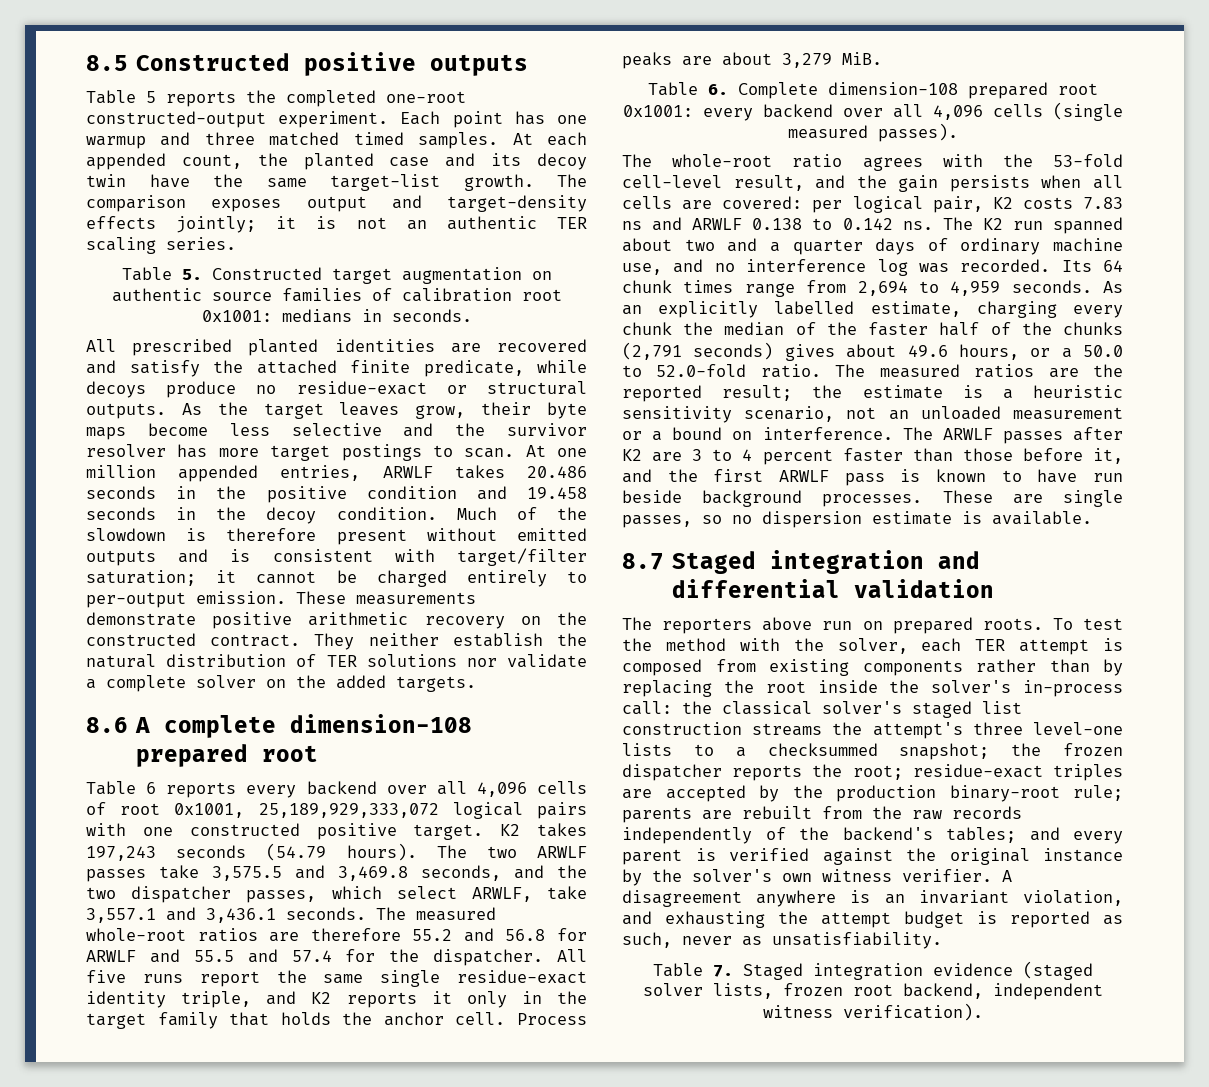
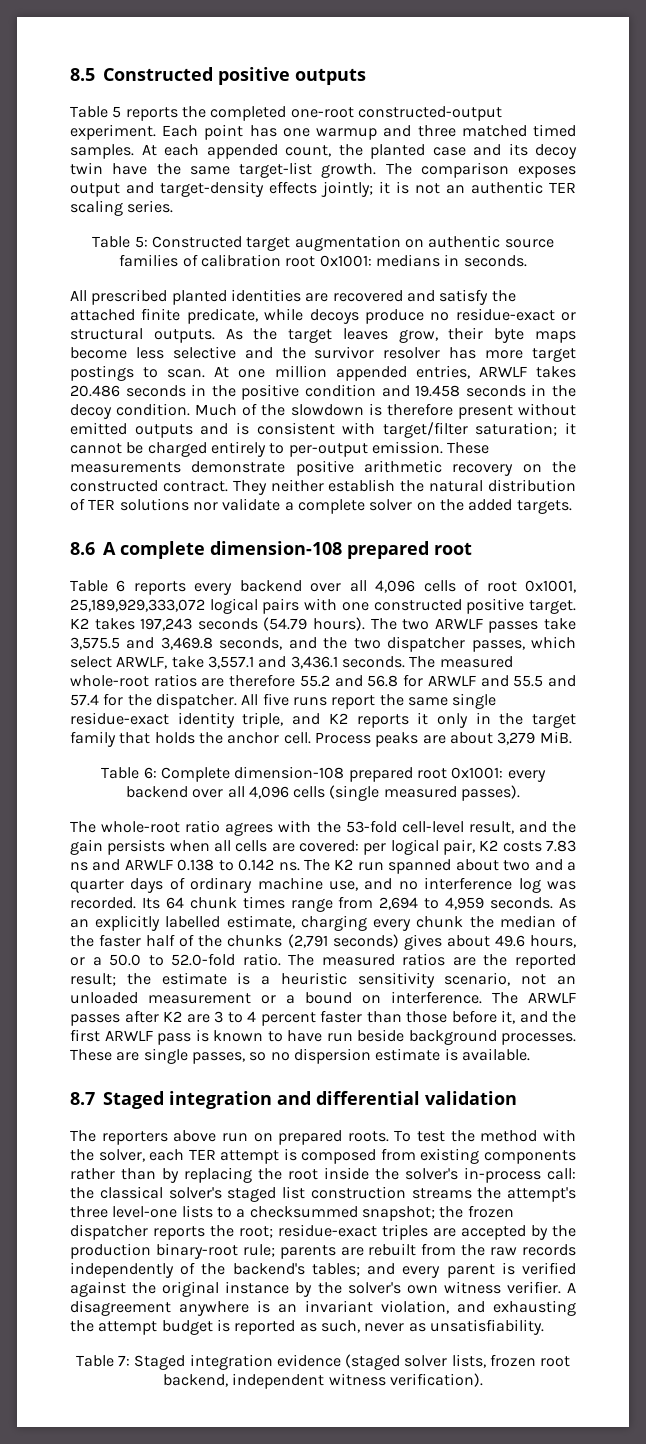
- Table 5. Constructed target augmentation on authentic source families of calibration root 0x1001: medians in seconds.
+ Table 5: Constructed target augmentation on authentic source families of calibration root 0x1001: medians in seconds.
- Table 6. Complete dimension-108 prepared root 0x1001: every backend over all 4,096 cells (single measured passes).
+ Table 6: Complete dimension-108 prepared root 0x1001: every backend over all 4,096 cells (single measured passes).
- Table 7. Staged integration evidence (staged solver lists, frozen root backend, independent witness verification).
+ Table 7: Staged integration evidence (staged solver lists, frozen root backend, independent witness verification).

